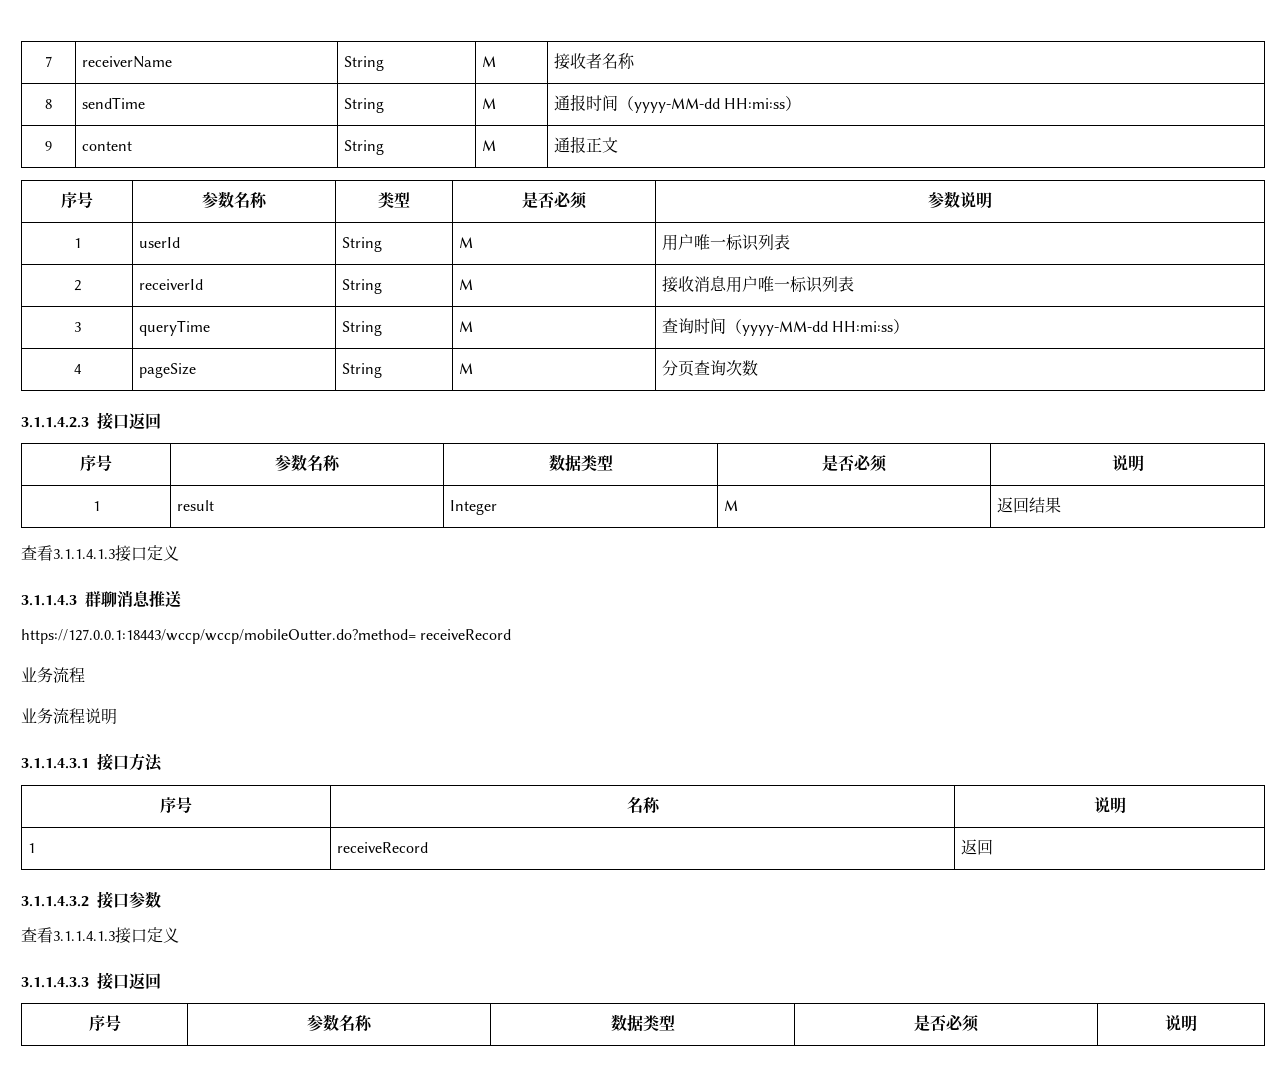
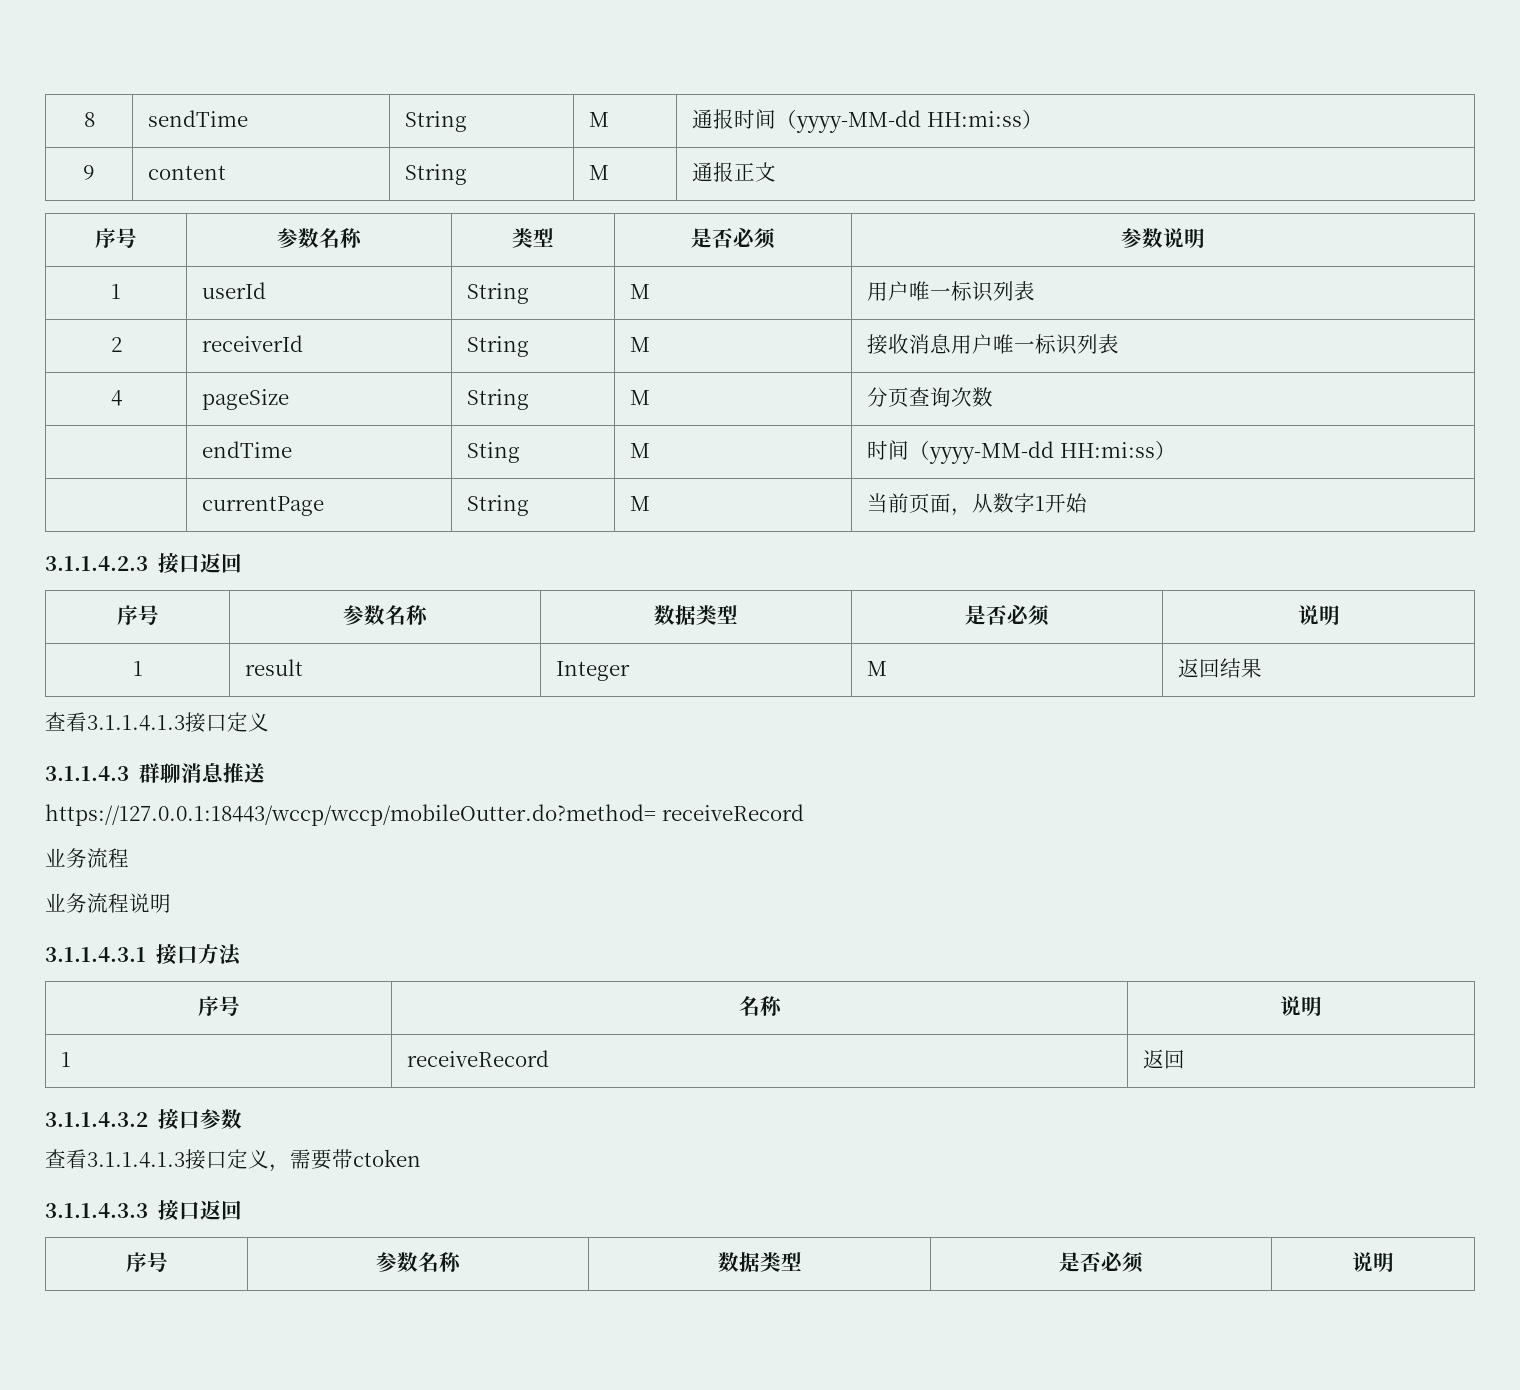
- 7 | receiverName | String | M | 接收者名称
- 3 | queryTime | String | M | 查询时间（yyyy-MM-dd HH:mi:ss）
+ | endTime | Sting | M | 时间（yyyy-MM-dd HH:mi:ss）
+ | currentPage | String | M | 当前页面，从数字1开始
  3.1.1.4.3.2接口参数
- 查看3.1.1.4.1.3接口定义
+ 查看3.1.1.4.1.3接口定义，需要带ctoken

